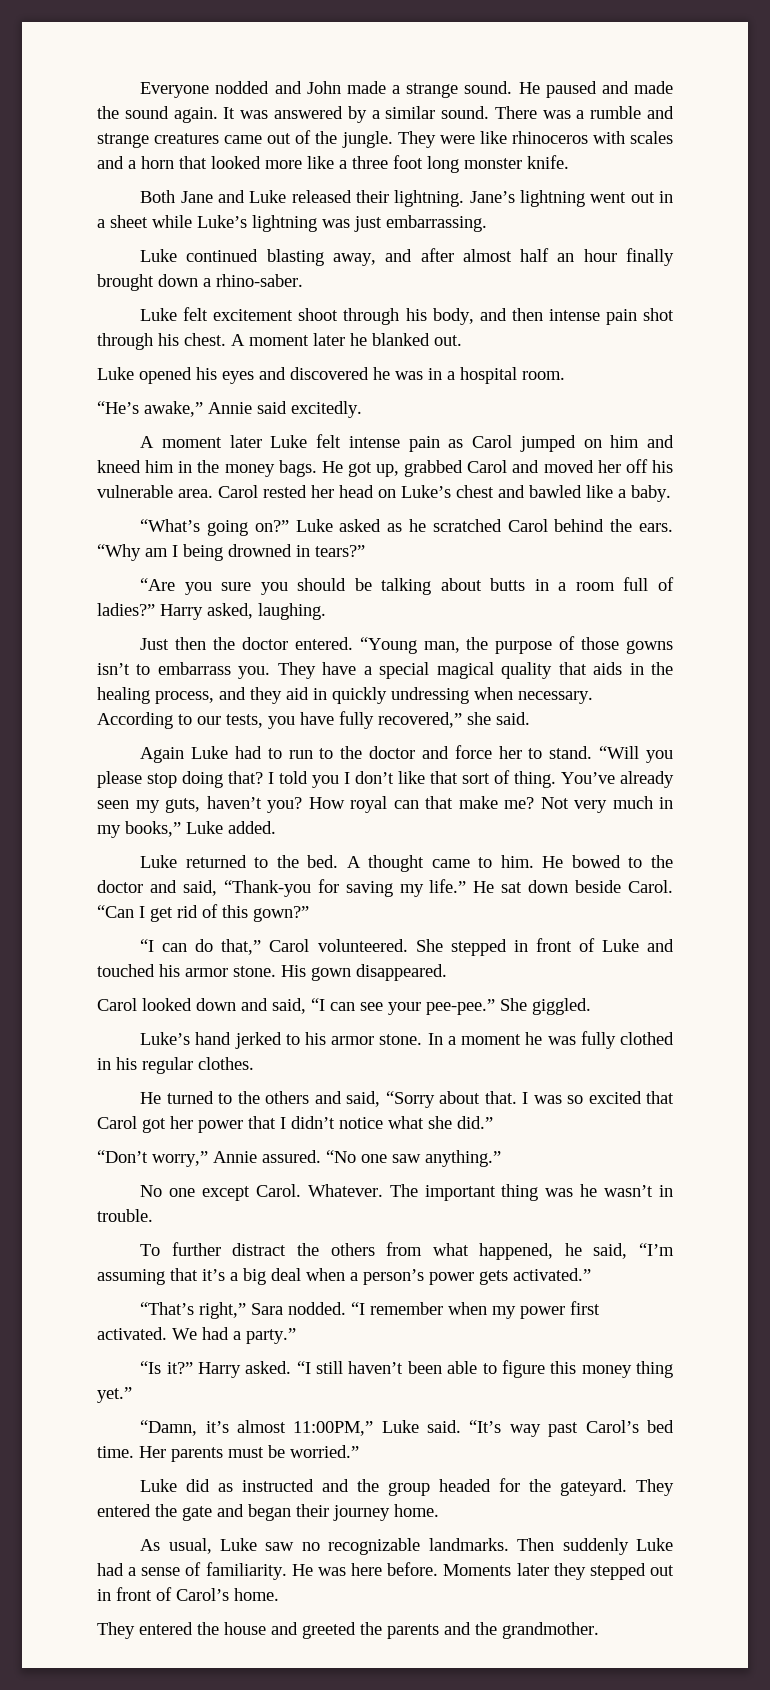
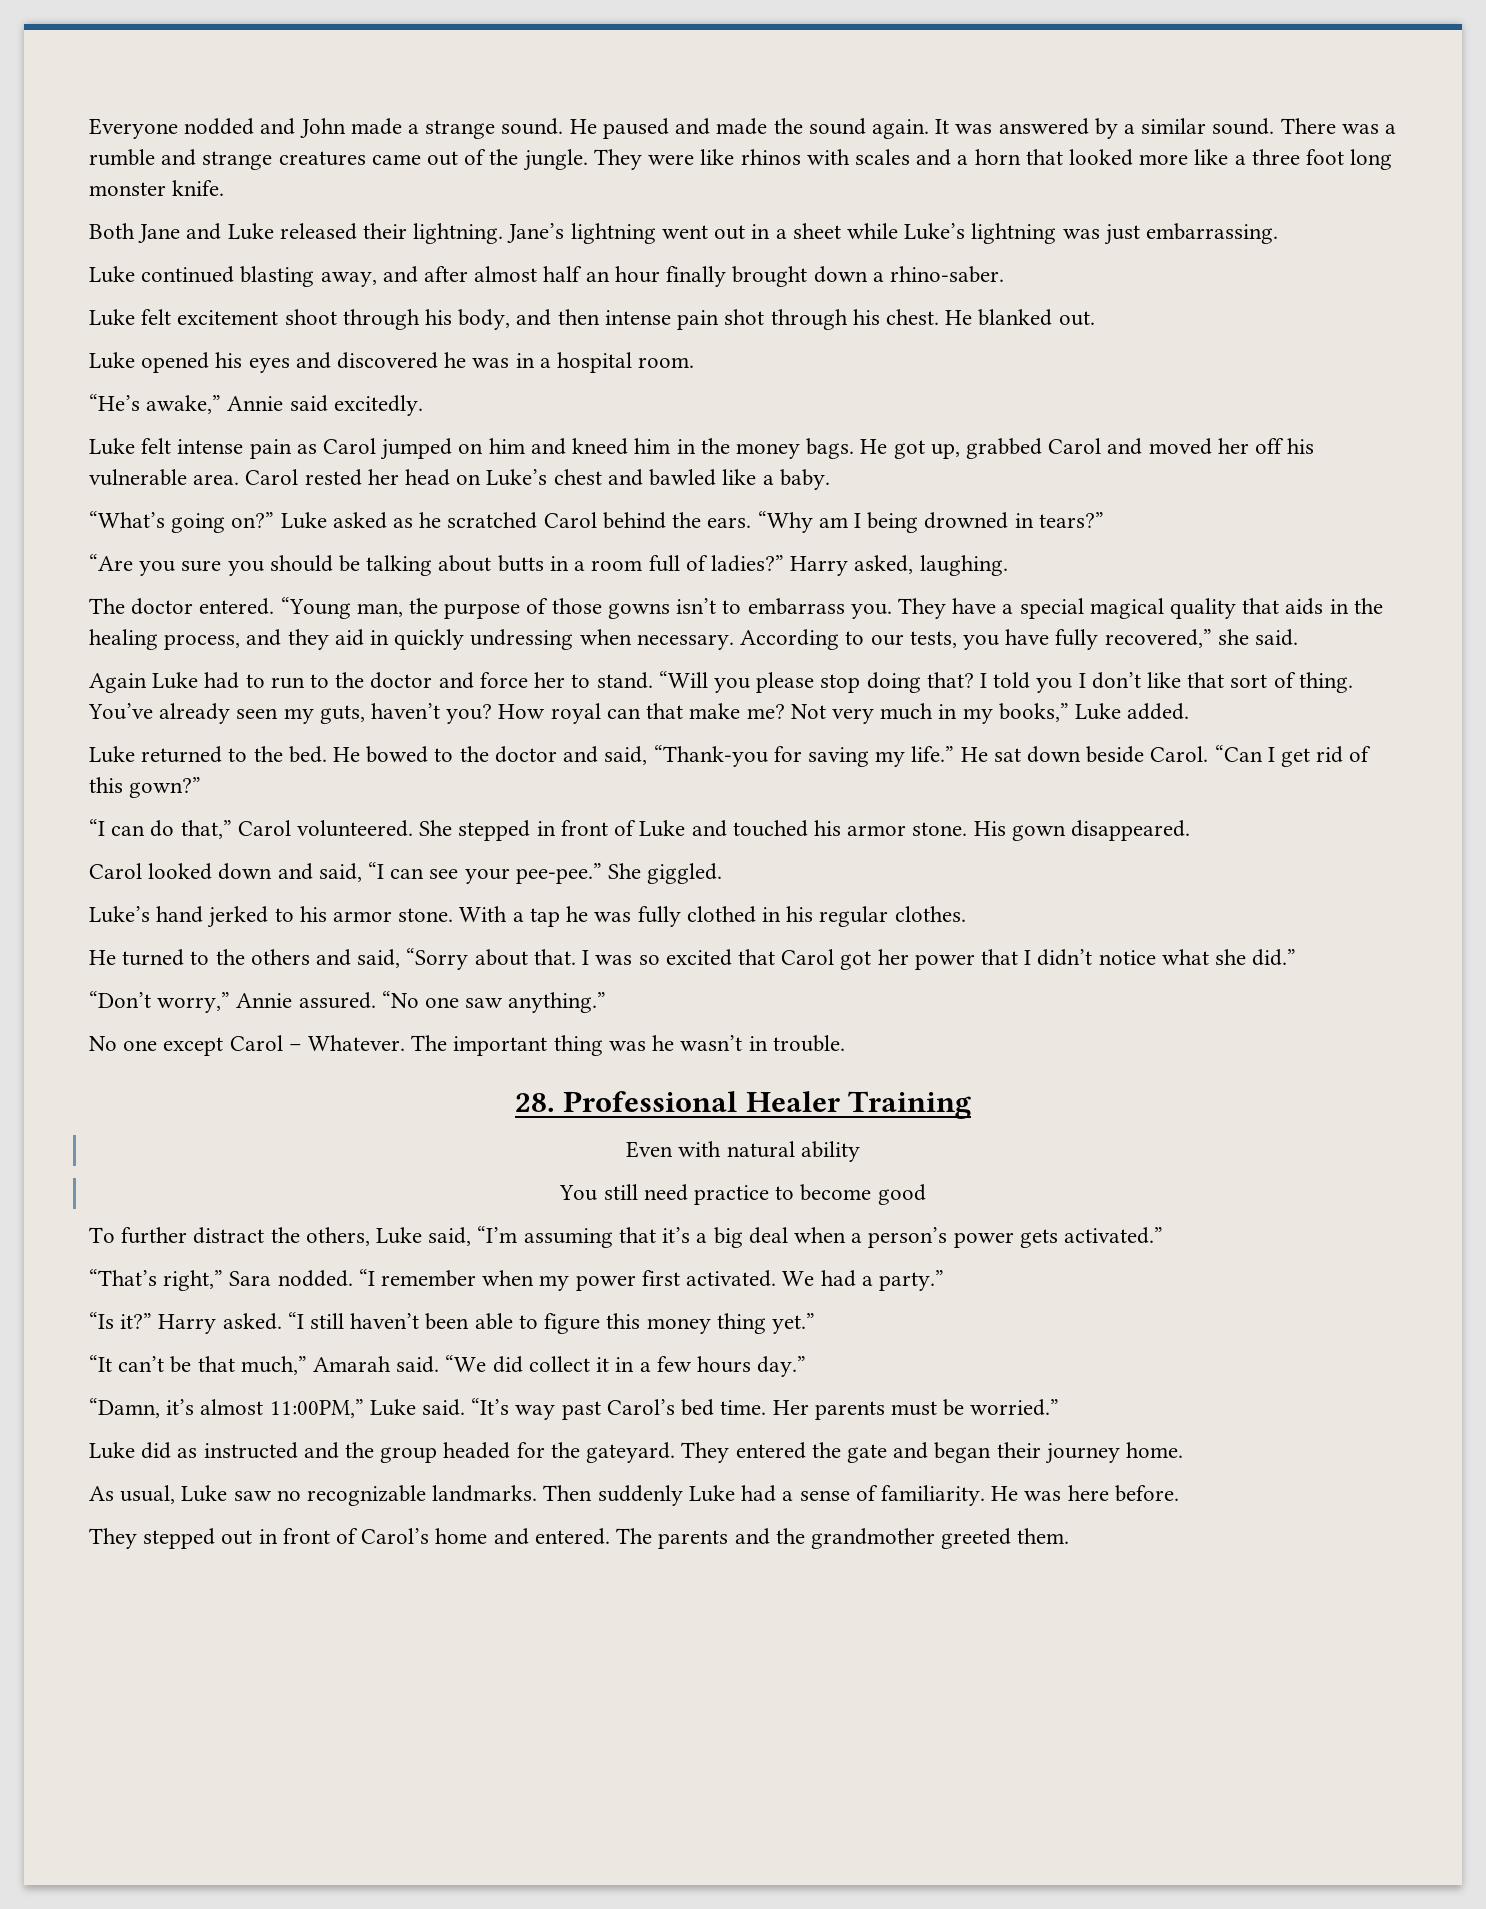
- They were like rhinoceros with scales and a horn that looked more like a three foot long monster knife.
+ They were like rhinos with scales and a horn that looked more like a three foot long monster knife.
- A moment later he blanked out.
+ He blanked out.
- A moment later Luke felt intense pain as Carol jumped on him and kneed him in the money bags.
+ Luke felt intense pain as Carol jumped on him and kneed him in the money bags.
- Just then the doctor entered.
+ The doctor entered.
- A thought came to him.
- In a moment he was fully clothed in his regular clothes.
+ With a tap he was fully clothed in his regular clothes.
- No one except Carol. Whatever.
+ No one except Carol – Whatever.
+ 28. Professional Healer Training
+ Even with natural ability
+ You still need practice to become good
- To further distract the others from what happened, he said, “I’m assuming that it’s a big deal when a person’s power gets activated.”
+ To further distract the others, Luke said, “I’m assuming that it’s a big deal when a person’s power gets activated.”
+ “It can’t be that much,” Amarah said. “We did collect it in a few hours day.”
- He was here before. Moments later they stepped out in front of Carol’s home.
- They entered the house and greeted the parents and the grandmother.
+ He was here before.
+ They stepped out in front of Carol’s home and entered. The parents and the grandmother greeted them.

